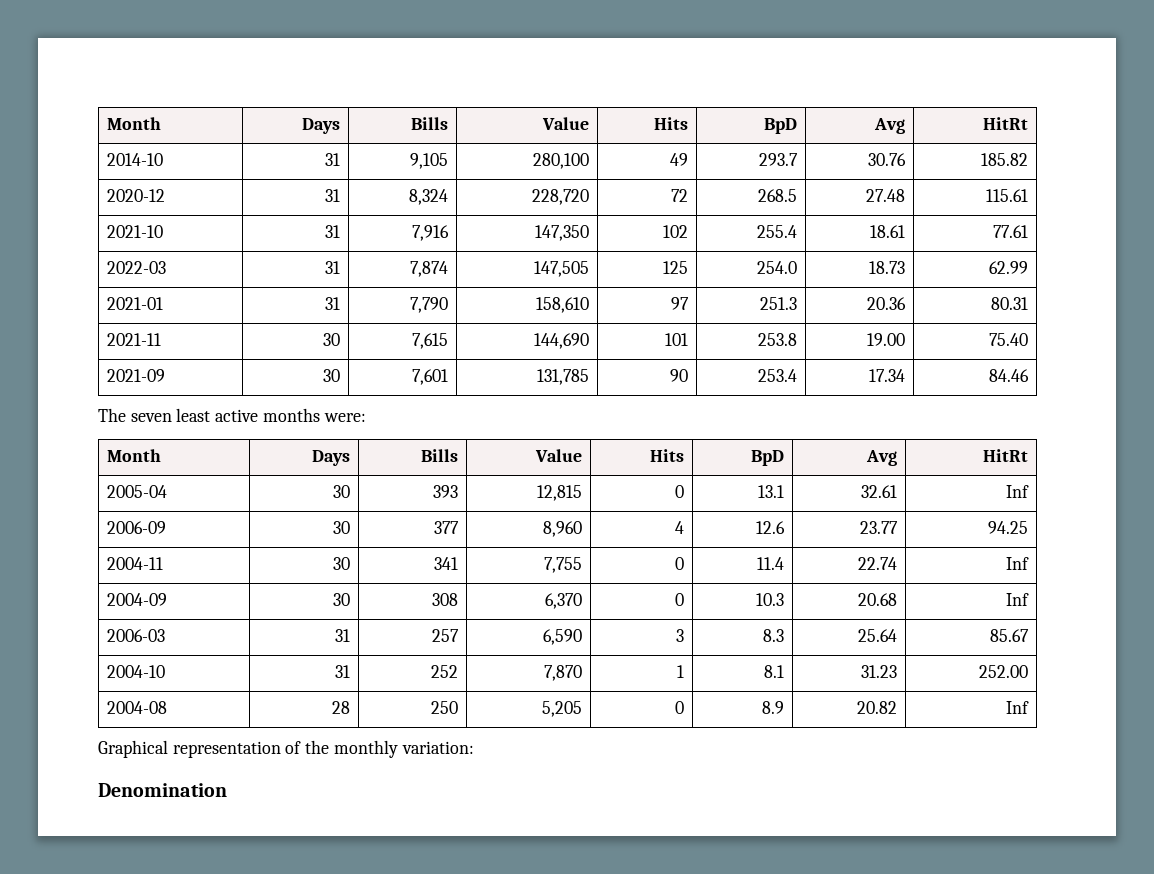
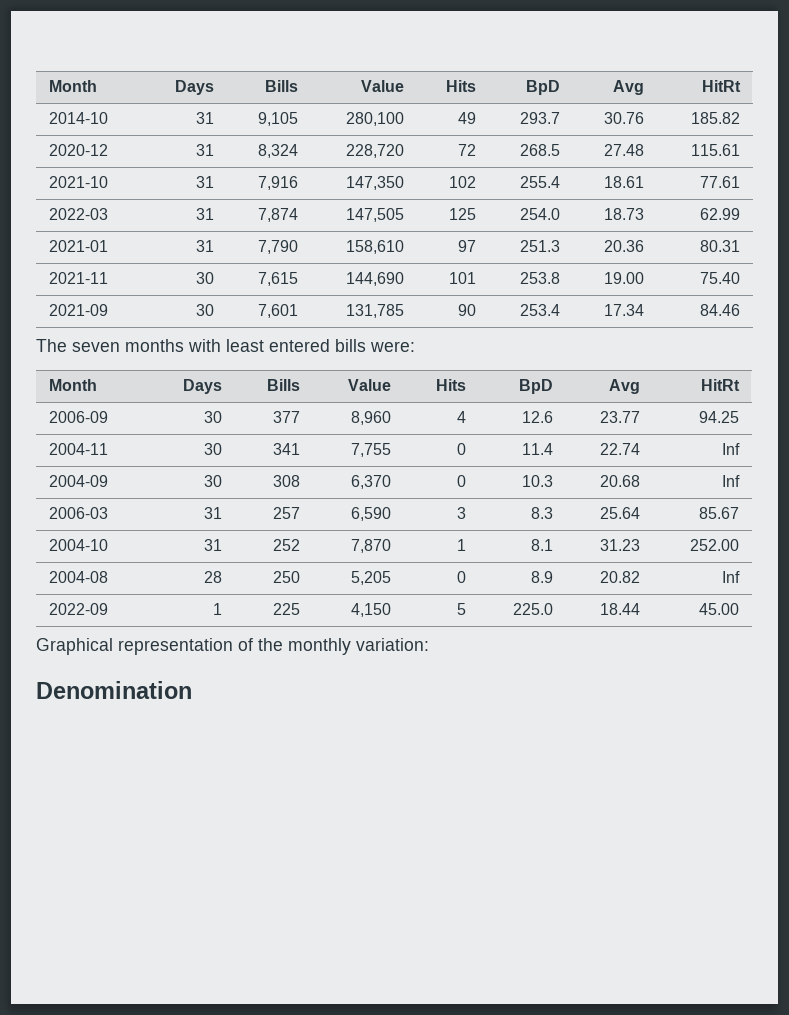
- The seven least active months were:
+ The seven months with least entered bills were:
- 2005-04 | 30 | 393 | 12,815 | 0 | 13.1 | 32.61 | Inf
+ 2022-09 | 1 | 225 | 4,150 | 5 | 225.0 | 18.44 | 45.00

